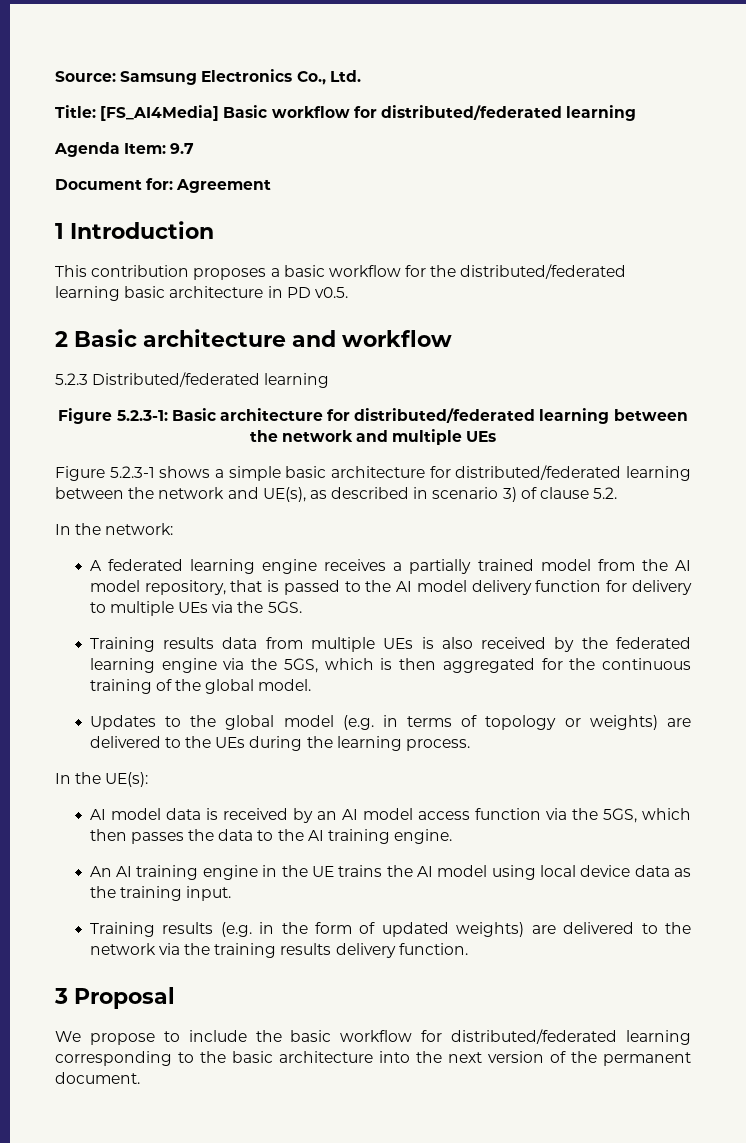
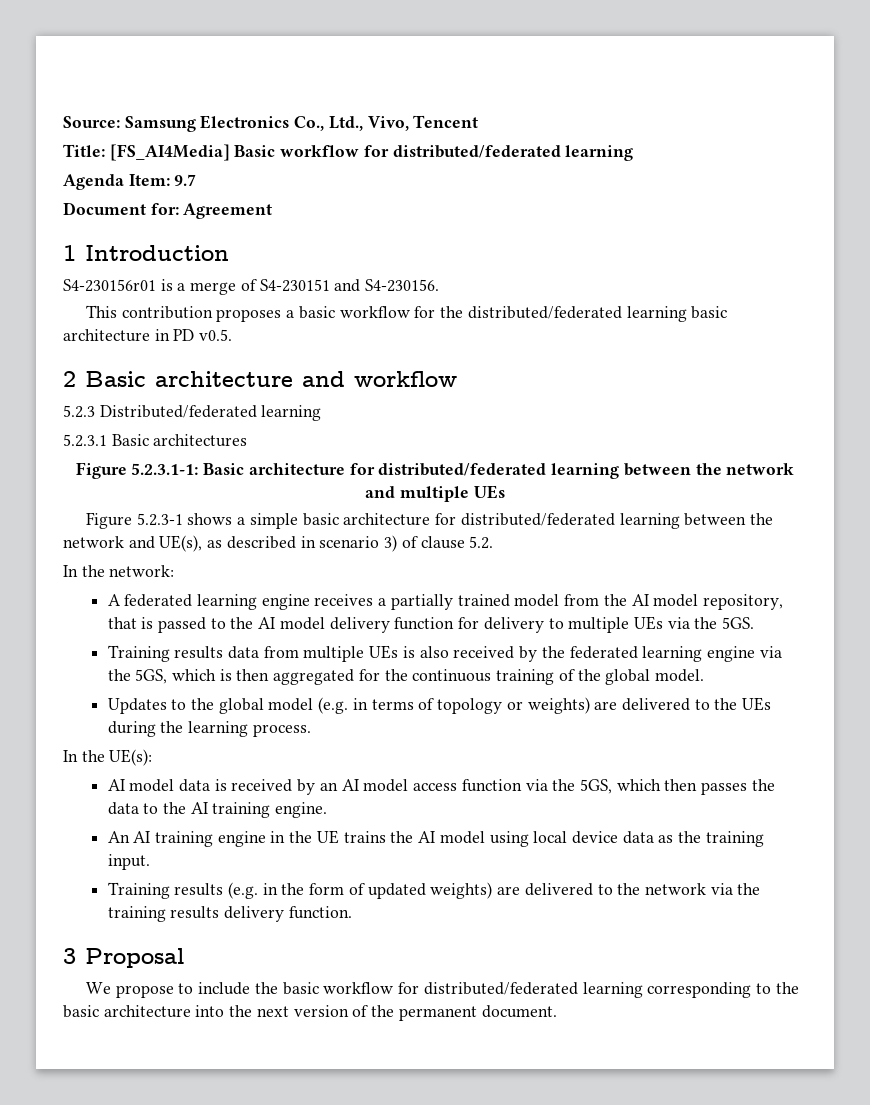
- Source: Samsung Electronics Co., Ltd.
+ Source: Samsung Electronics Co., Ltd., Vivo, Tencent
+ S4-230156r01 is a merge of S4-230151 and S4-230156.
- Figure 5.2.3-1: Basic architecture for distributed/federated learning between the network and multiple UEs
+ 5.2.3.1 Basic architectures
+ Figure 5.2.3.1-1: Basic architecture for distributed/federated learning between the network and multiple UEs

